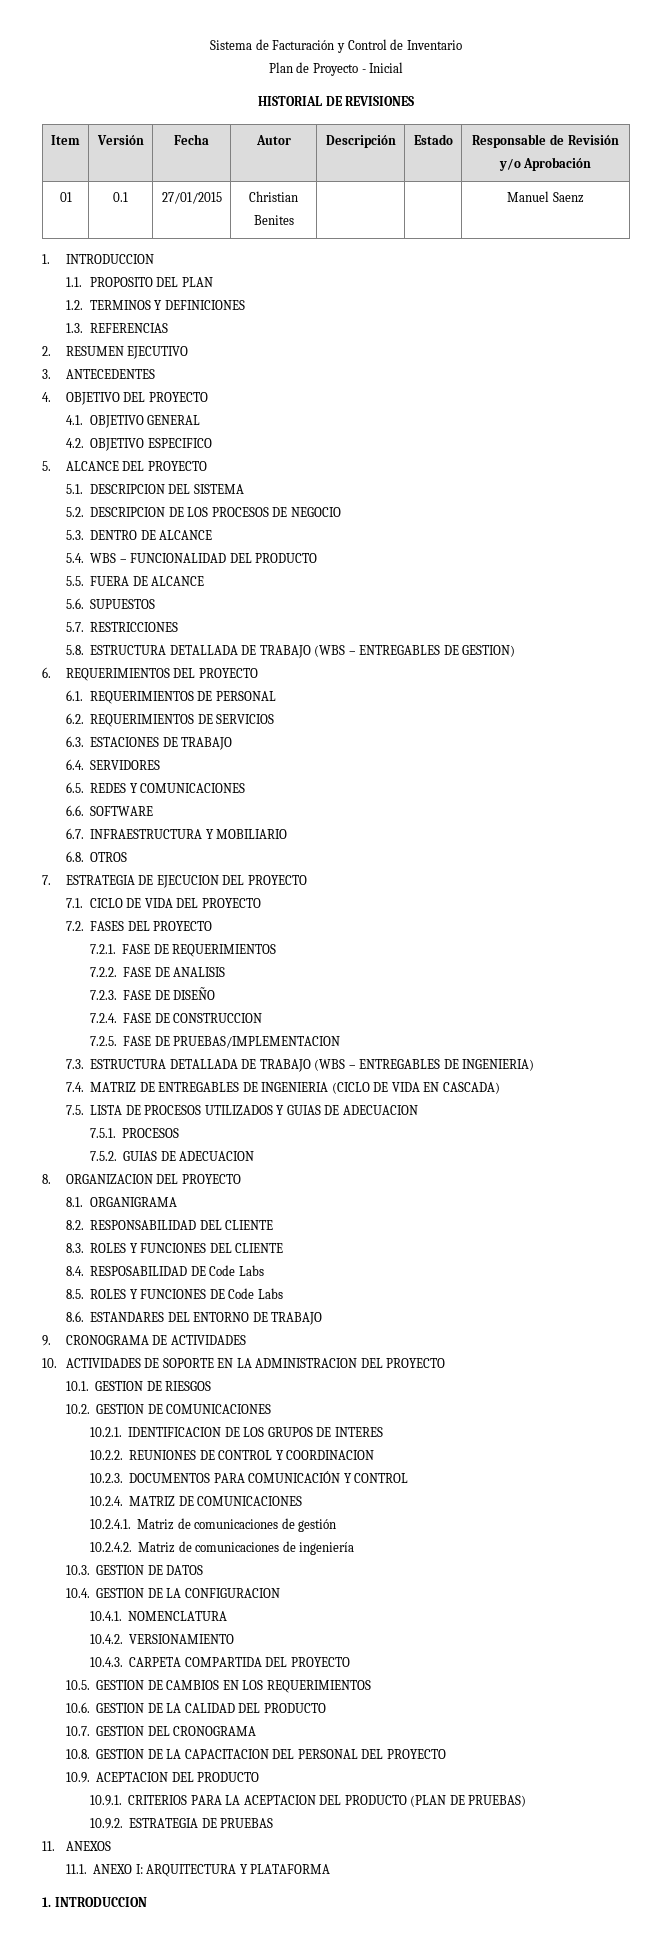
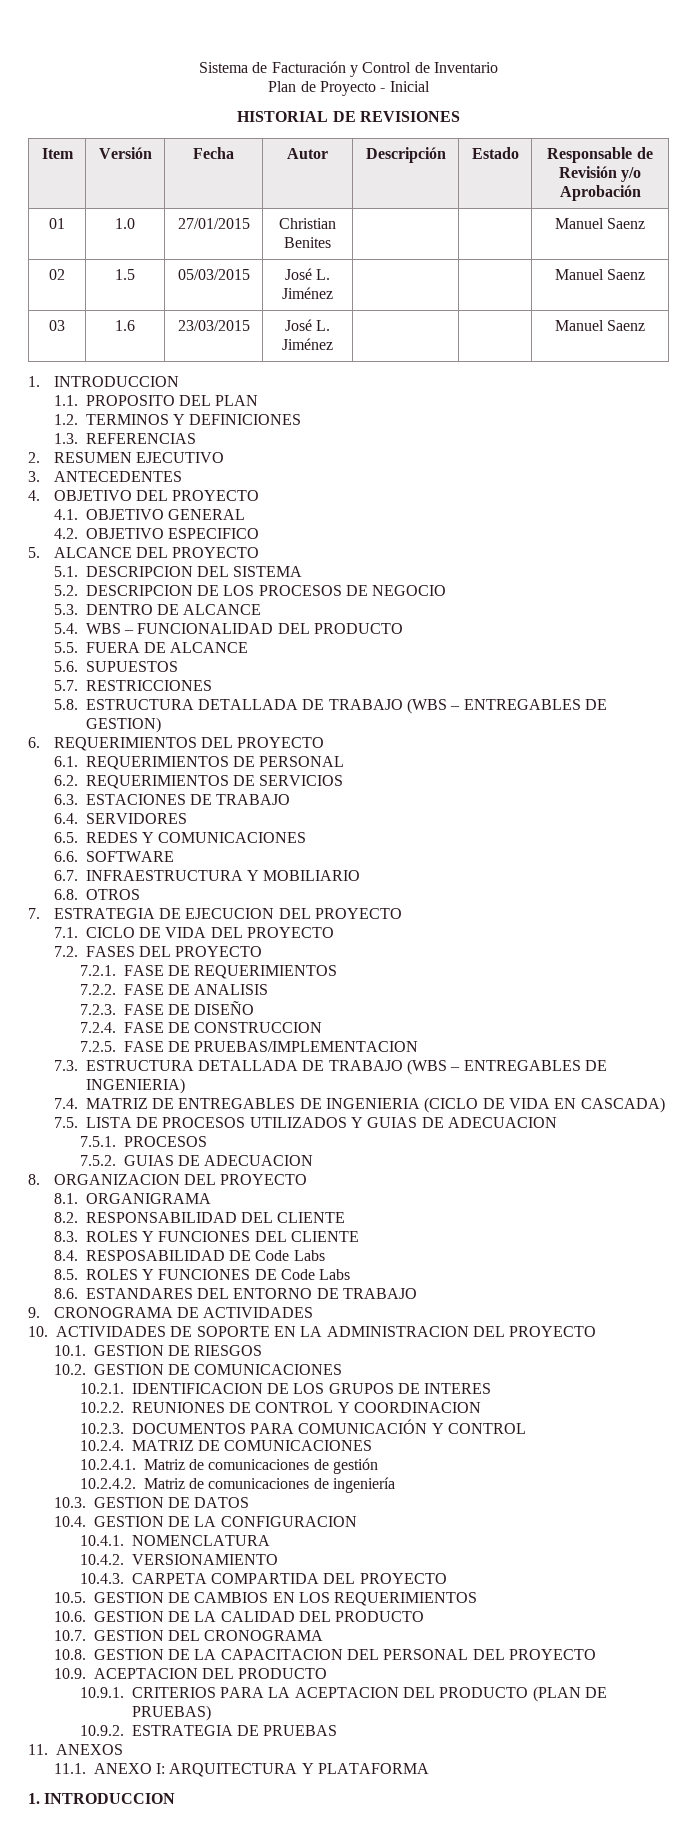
- 01 | 0.1 | 27/01/2015 | Christian Benites | | | Manuel Saenz
+ 01 | 1.0 | 27/01/2015 | Christian Benites | | | Manuel Saenz
+ 02 | 1.5 | 05/03/2015 | José L. Jiménez | | | Manuel Saenz
+ 03 | 1.6 | 23/03/2015 | José L. Jiménez | | | Manuel Saenz

